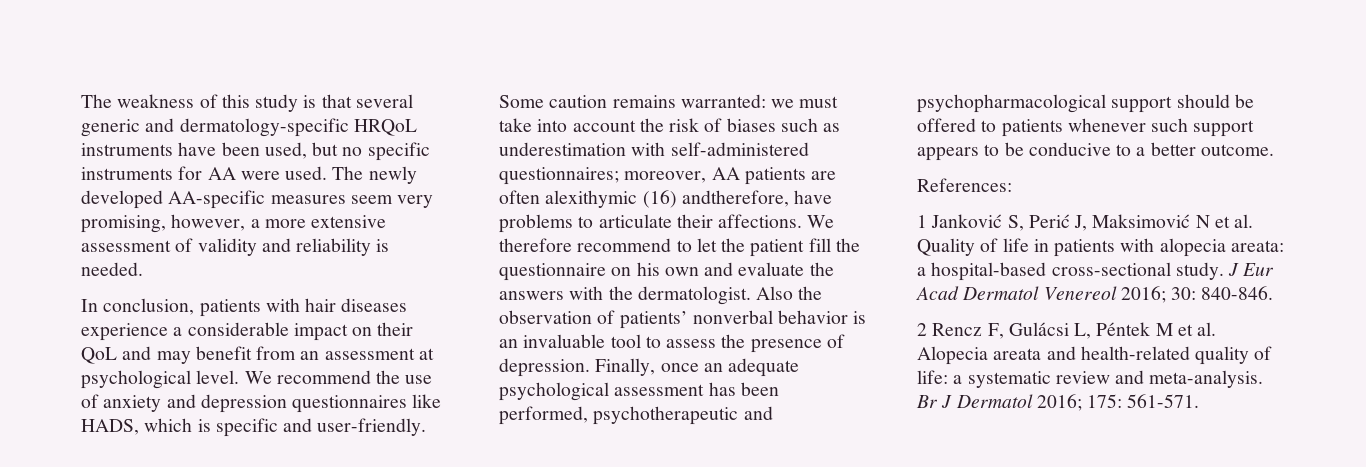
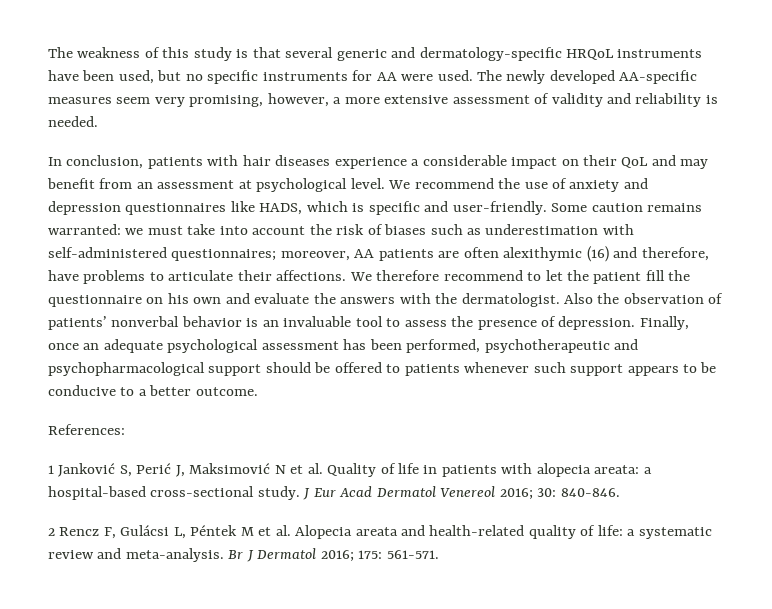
- Some caution remains warranted: we must take into account the risk of biases such as underestimation with self-administered questionnaires; moreover, AA patients are often alexithymic (16) andtherefore, have problems to articulate their affections.
+ Some caution remains warranted: we must take into account the risk of biases such as underestimation with self-administered questionnaires; moreover, AA patients are often alexithymic (16) and therefore, have problems to articulate their affections.

